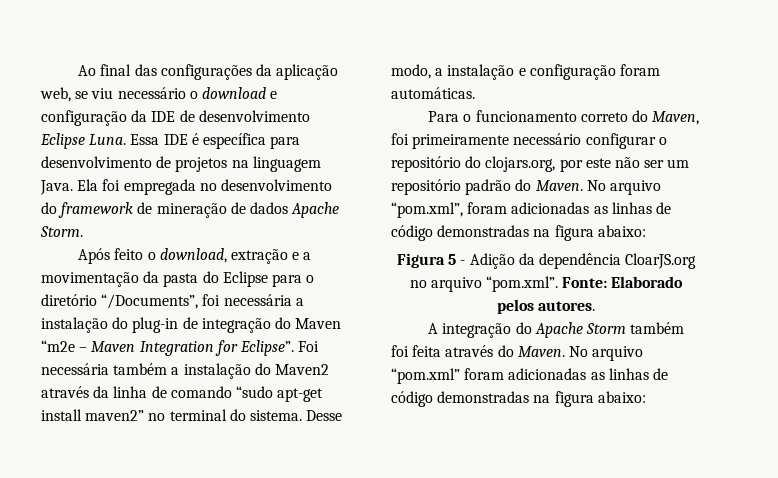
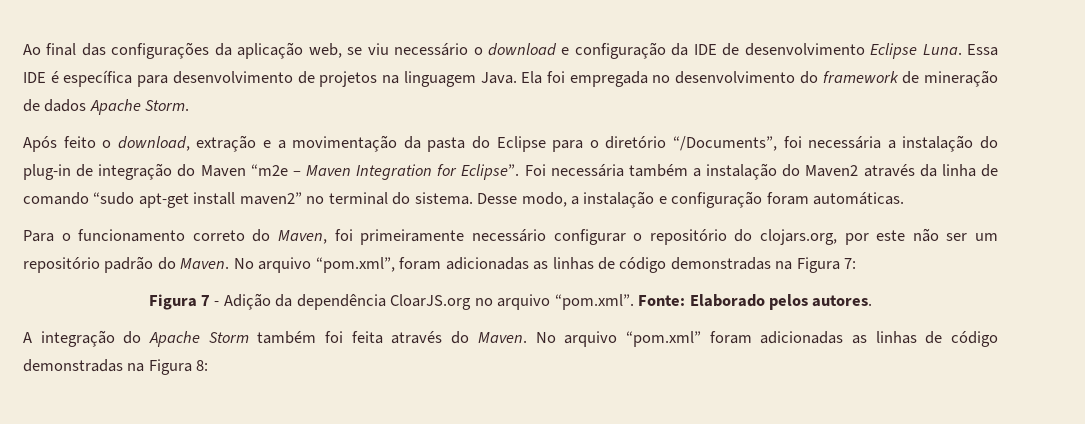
- No arquivo “pom.xml”, foram adicionadas as linhas de código demonstradas na figura abaixo:
- Figura 5 - Adição da dependência CloarJS.org no arquivo “pom.xml”. Fonte: Elaborado pelos autores.
+ No arquivo “pom.xml”, foram adicionadas as linhas de código demonstradas na Figura 7:
+ Figura 7 - Adição da dependência CloarJS.org no arquivo “pom.xml”. Fonte: Elaborado pelos autores.
- No arquivo “pom.xml” foram adicionadas as linhas de código demonstradas na figura abaixo:
+ No arquivo “pom.xml” foram adicionadas as linhas de código demonstradas na Figura 8:

